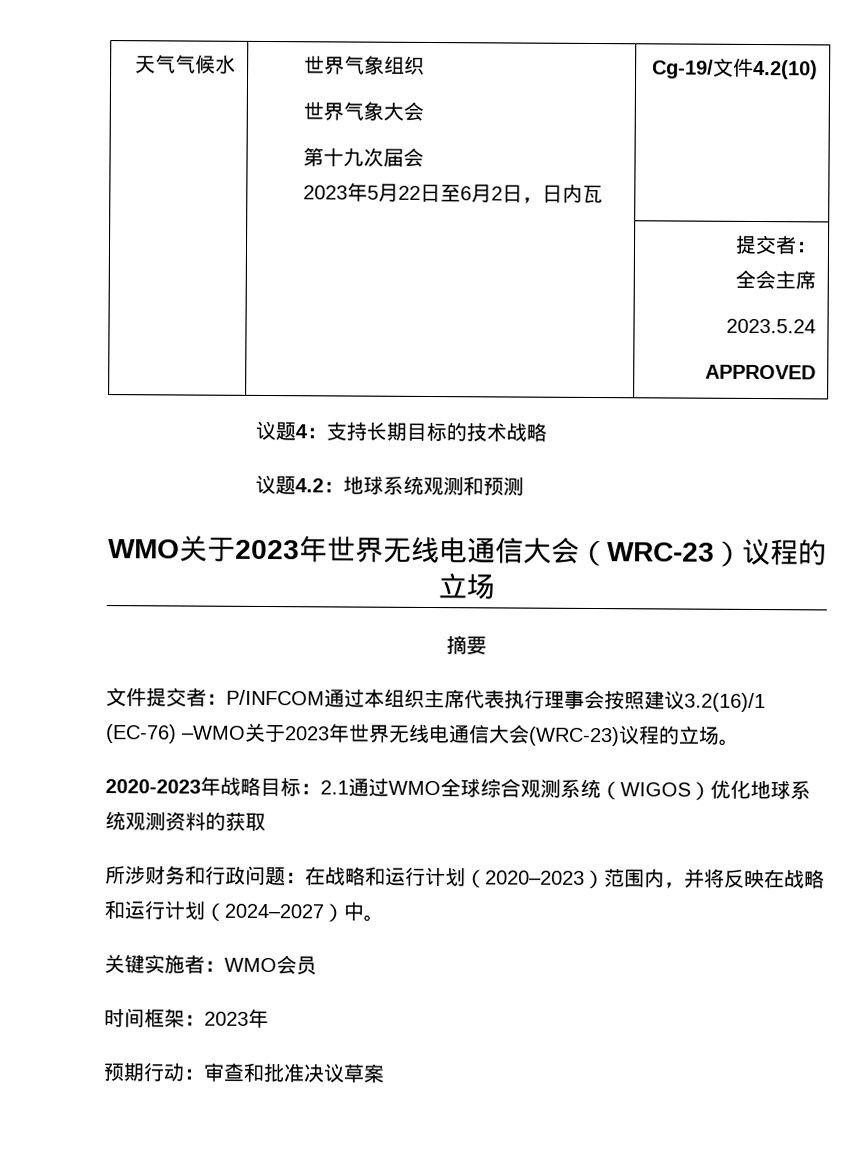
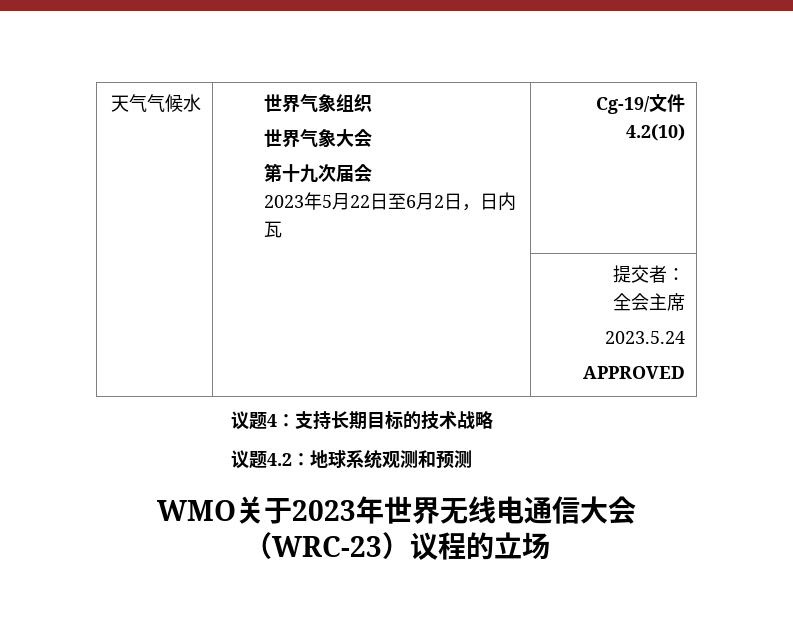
- 摘要
- 文件提交者：P/INFCOM通过本组织主席代表执行理事会按照建议3.2(16)/1 (EC-76) –WMO关于2023年世界无线电通信大会(WRC-23)议程的立场。
- 2020-2023年战略目标：2.1通过WMO全球综合观测系统（WIGOS）优化地球系统观测资料的获取
- 所涉财务和行政问题：在战略和运行计划（2020–2023）范围内，并将反映在战略和运行计划（2024–2027）中。
- 关键实施者：WMO会员
- 时间框架：2023年
- 预期行动：审查和批准决议草案

